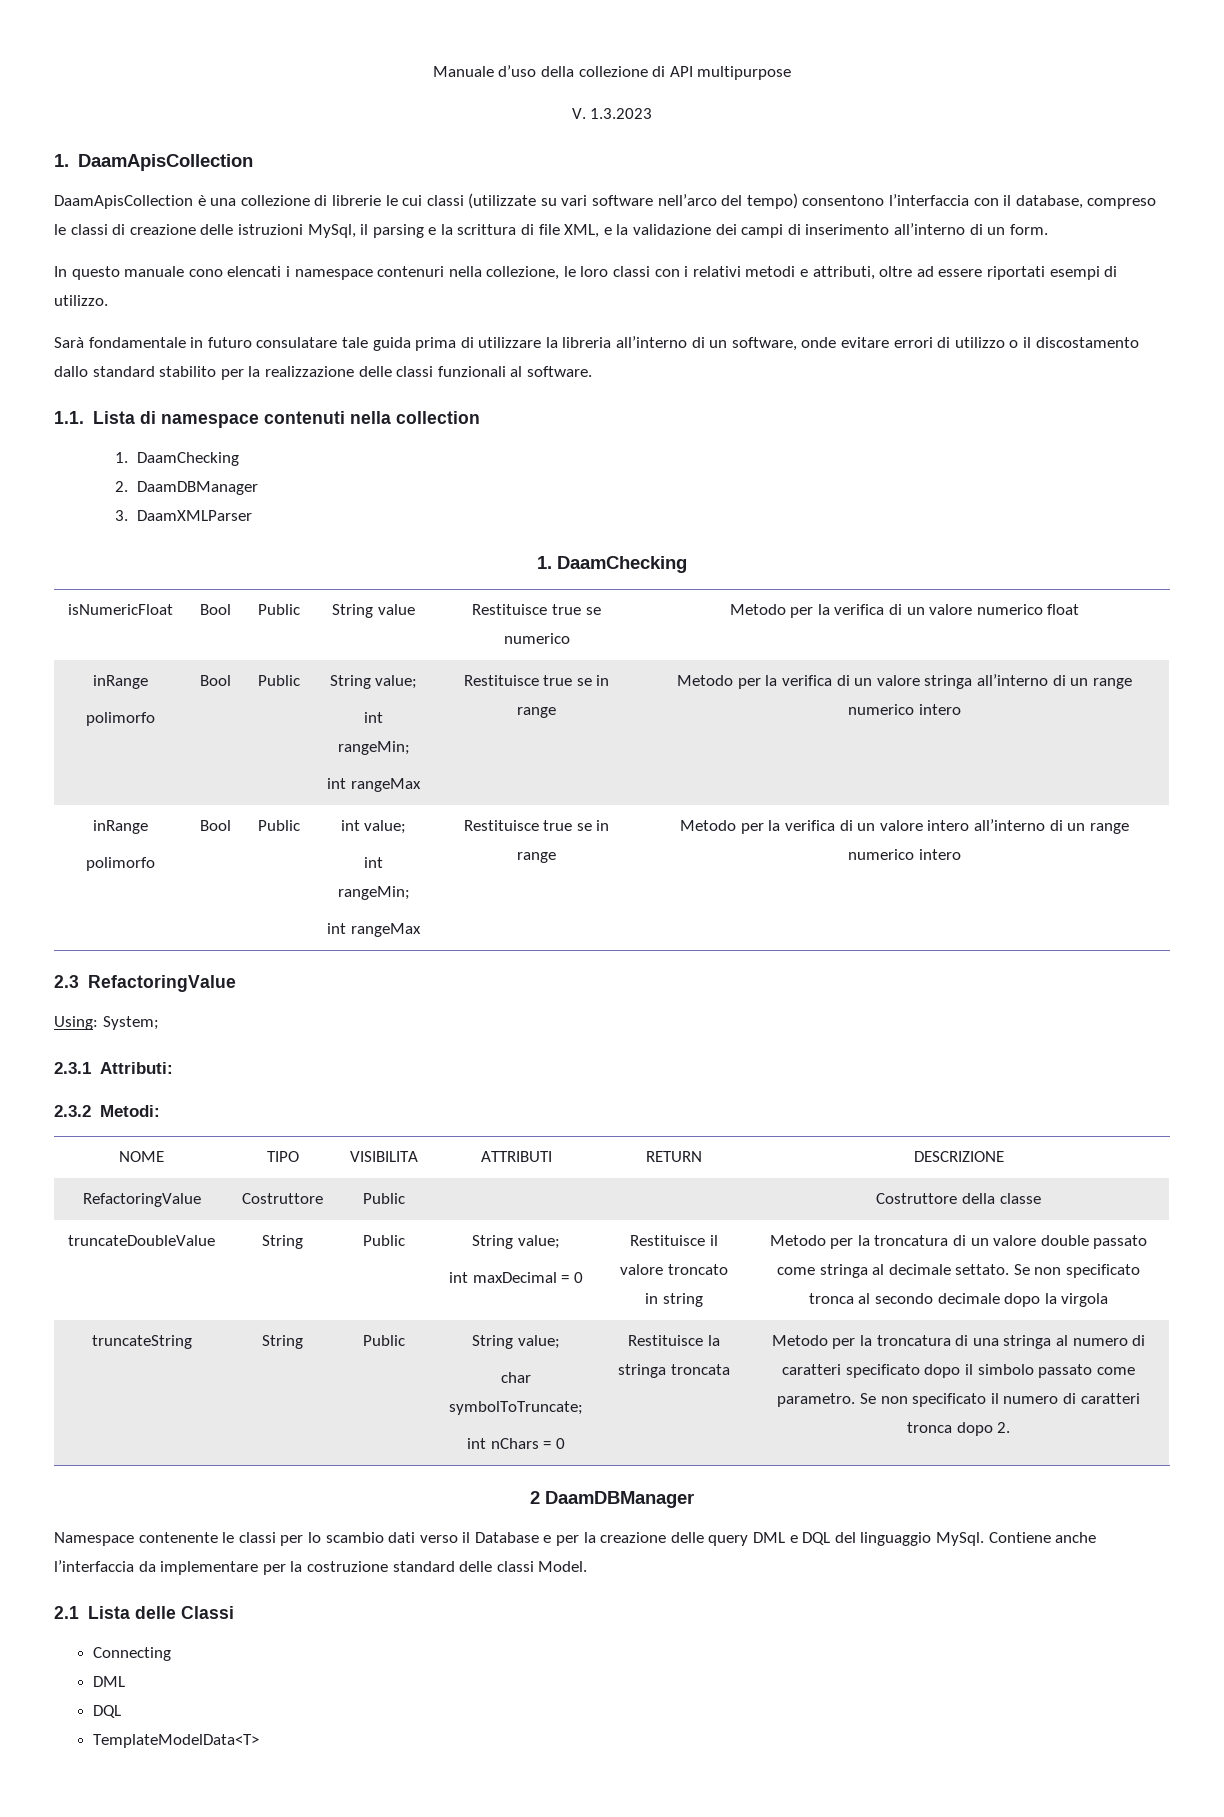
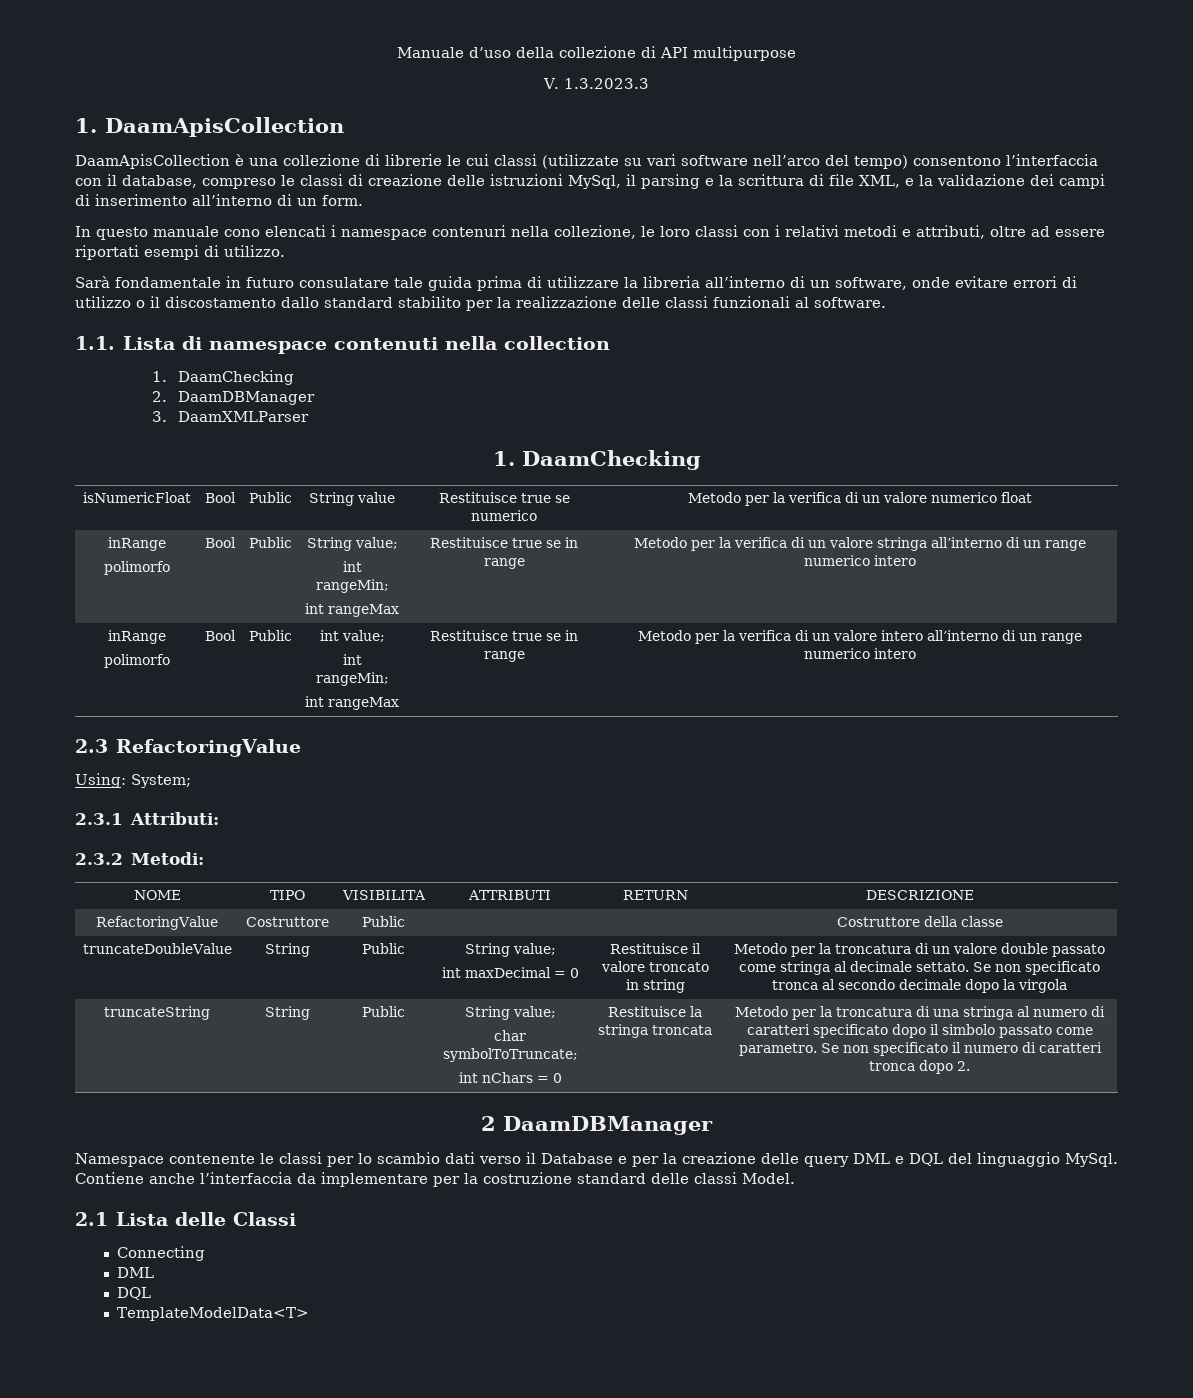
- V. 1.3.2023
+ V. 1.3.2023.3

